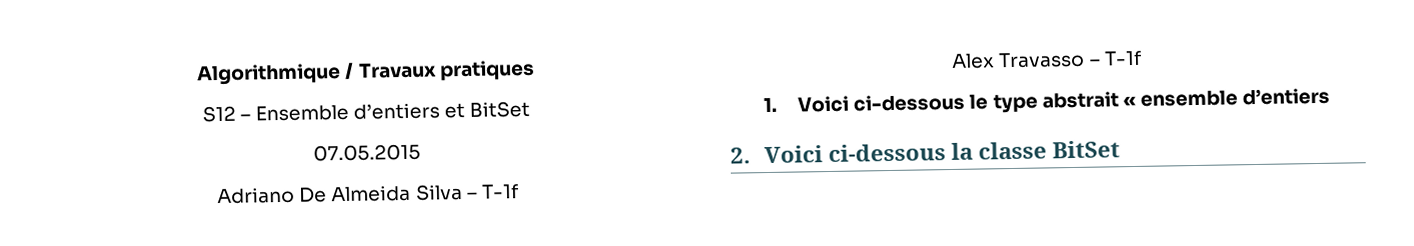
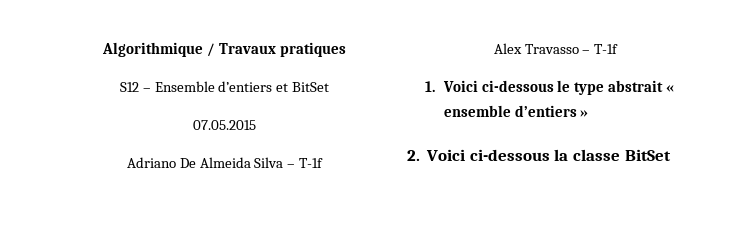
- 1. Voici ci-dessous le type abstrait « ensemble d’entiers
+ 1. Voici ci-dessous le type abstrait « ensemble d’entiers »

